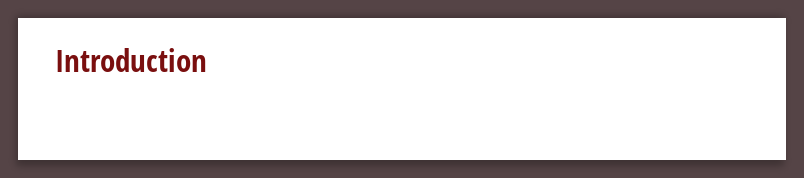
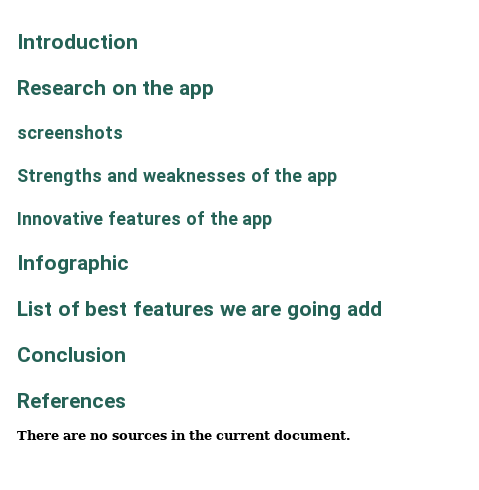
+ Research on the app
+ screenshots
+ Strengths and weaknesses of the app
+ Innovative features of the app
+ Infographic
+ List of best features we are going add
+ Conclusion
+ References
+ There are no sources in the current document.

